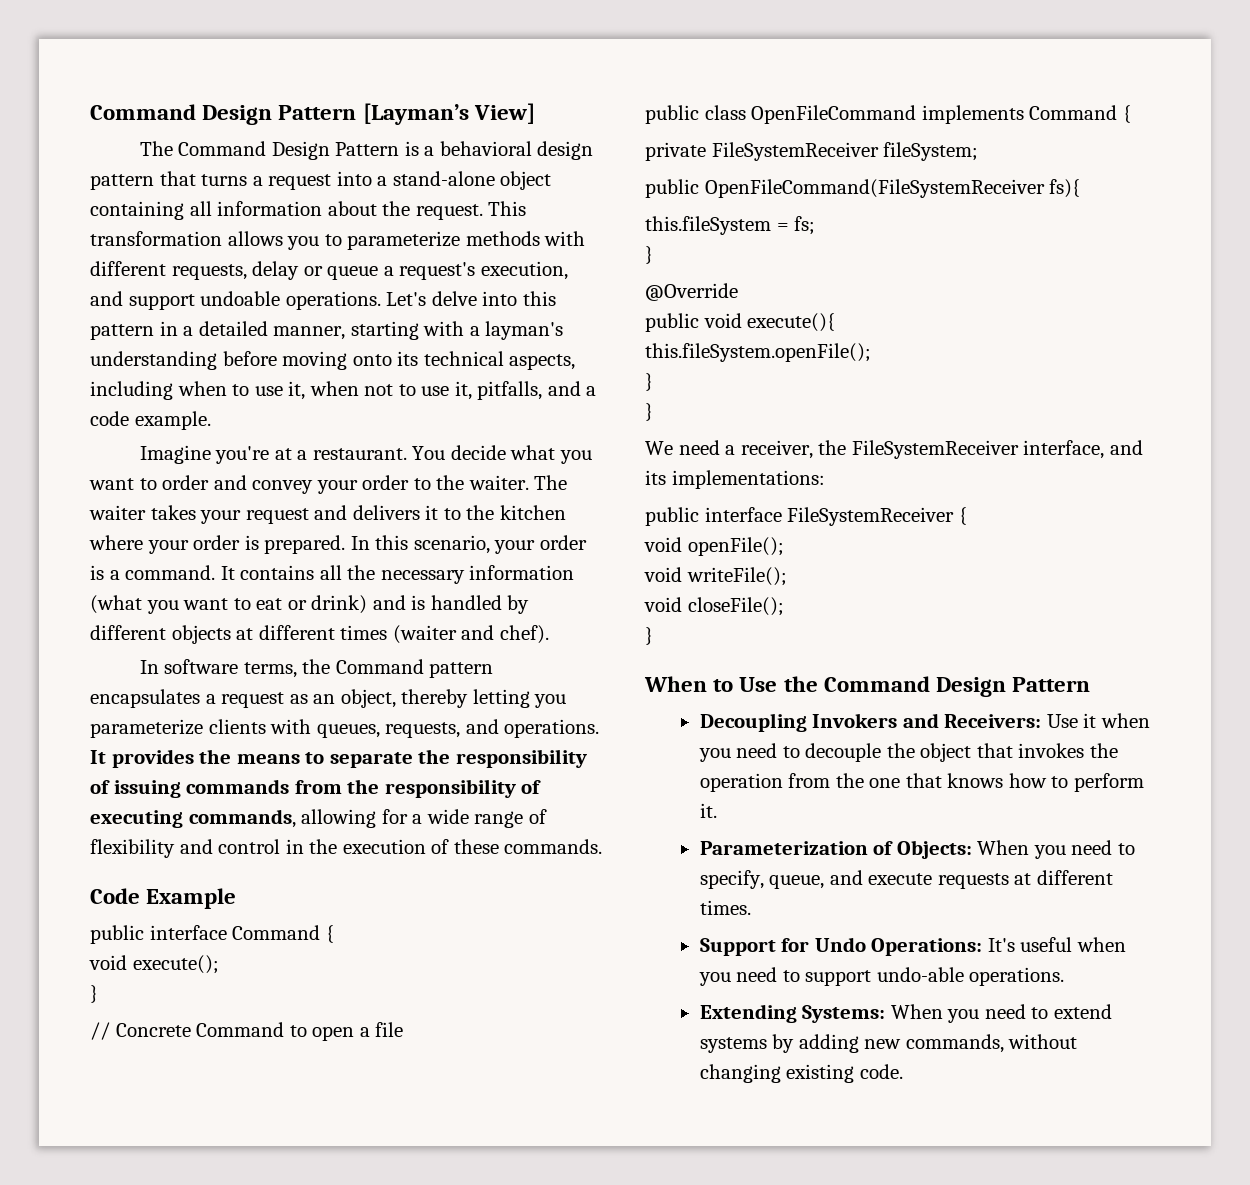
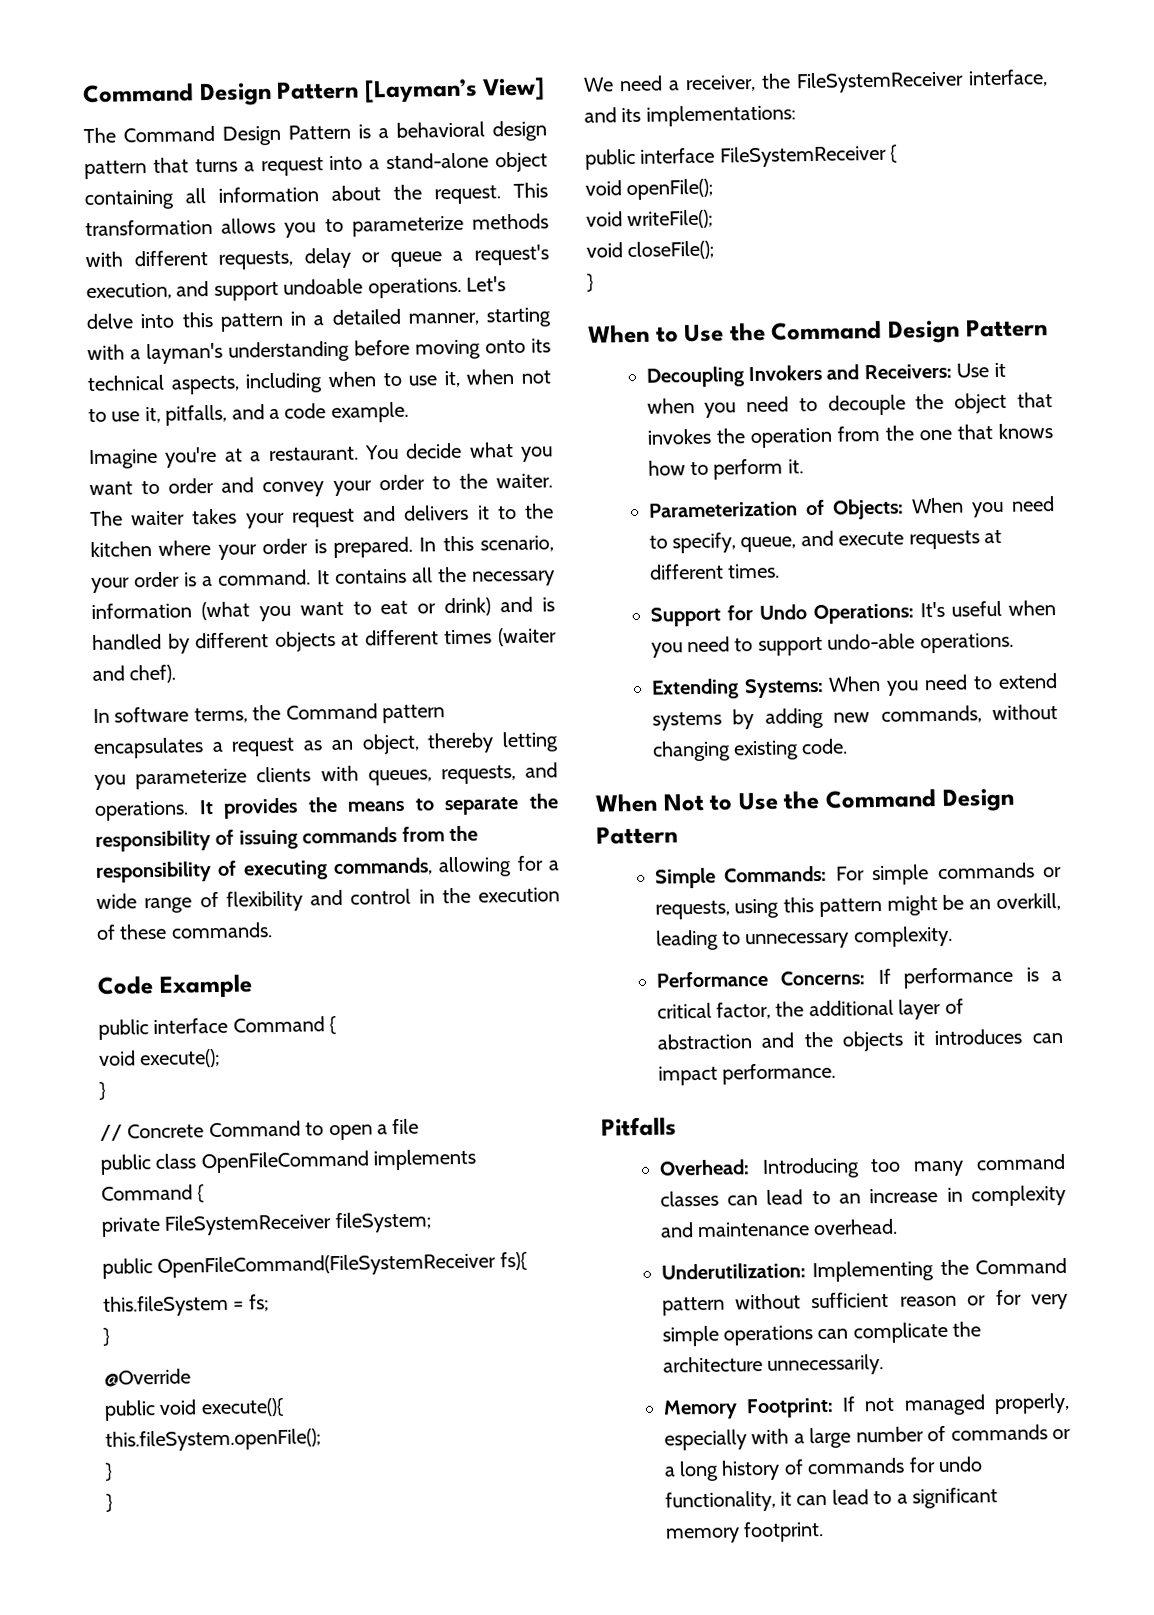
+ When Not to Use the Command Design Pattern
+ Simple Commands: For simple commands or requests, using this pattern might be an overkill, leading to unnecessary complexity.
+ Performance Concerns: If performance is a critical factor, the additional layer of abstraction and the objects it introduces can impact performance.
+ Pitfalls
+ Overhead: Introducing too many command classes can lead to an increase in complexity and maintenance overhead.
+ Underutilization: Implementing the Command pattern without sufficient reason or for very simple operations can complicate the architecture unnecessarily.
+ Memory Footprint: If not managed properly, especially with a large number of commands or a long history of commands for undo functionality, it can lead to a significant memory footprint.

